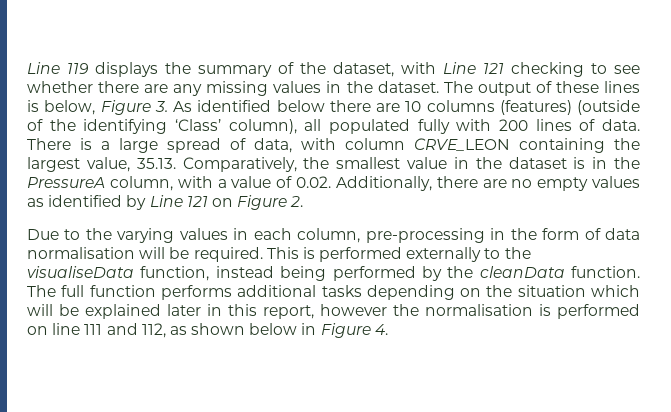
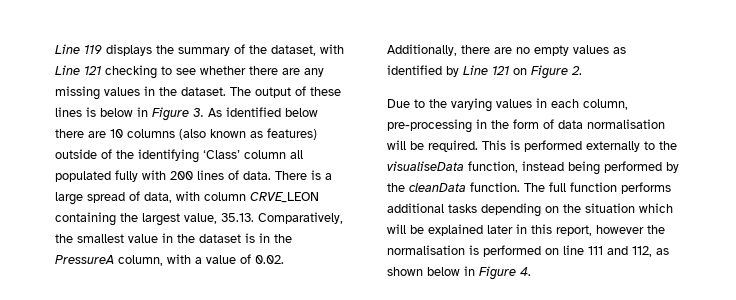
- The output of these lines is below, Figure 3. As identified below there are 10 columns (features) (outside of the identifying ‘Class’ column), all populated fully with 200 lines of data.
+ The output of these lines is below in Figure 3. As identified below there are 10 columns (also known as features) outside of the identifying ‘Class’ column all populated fully with 200 lines of data.

